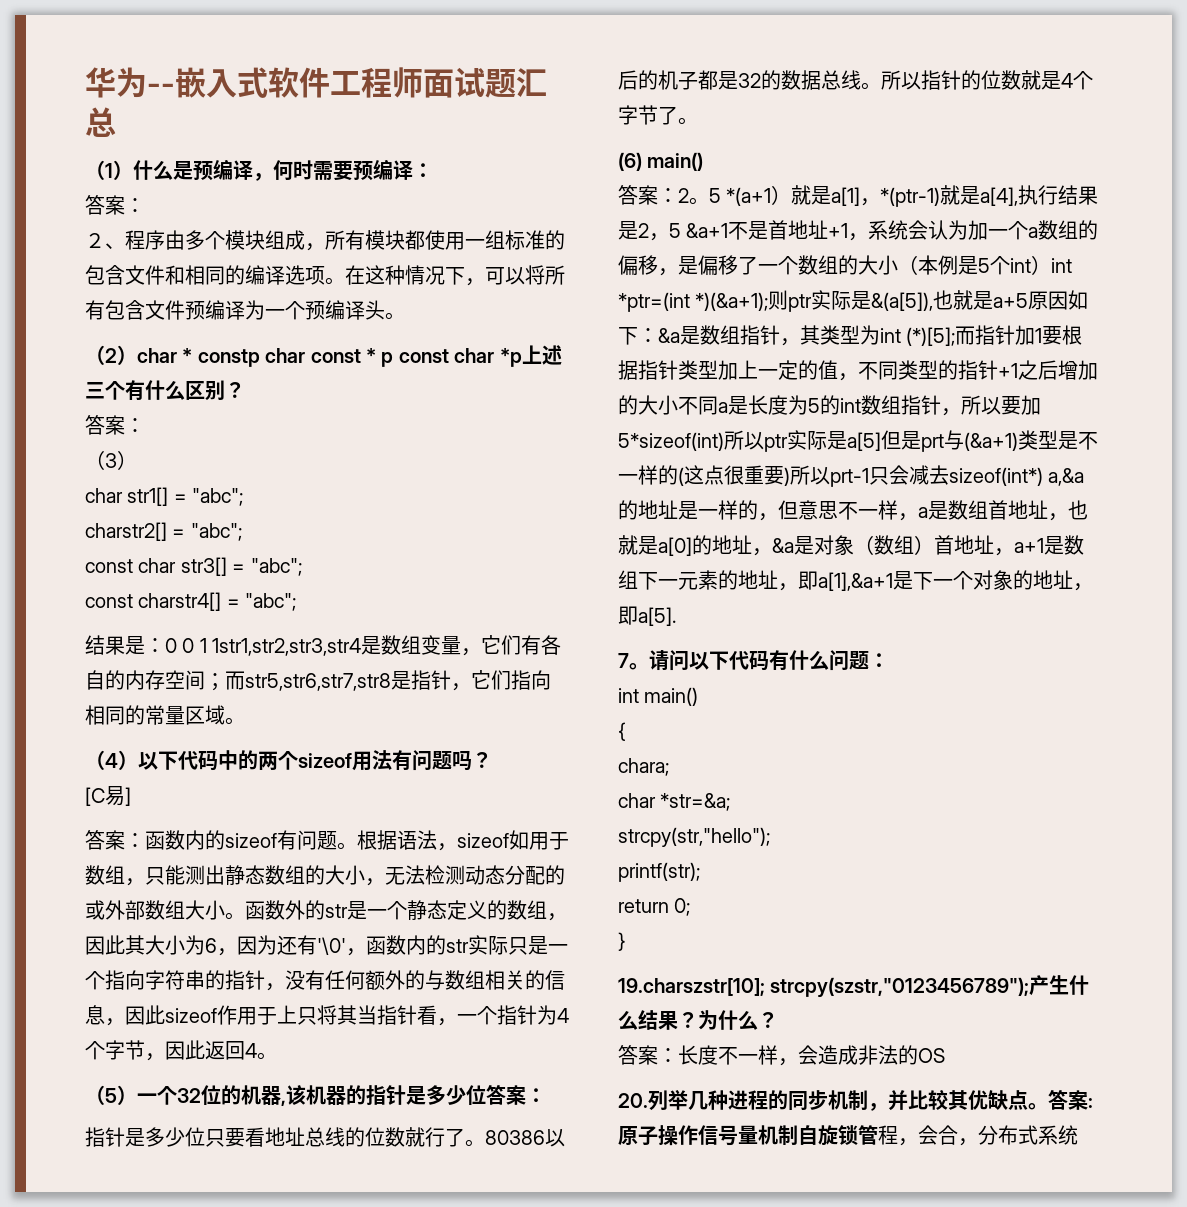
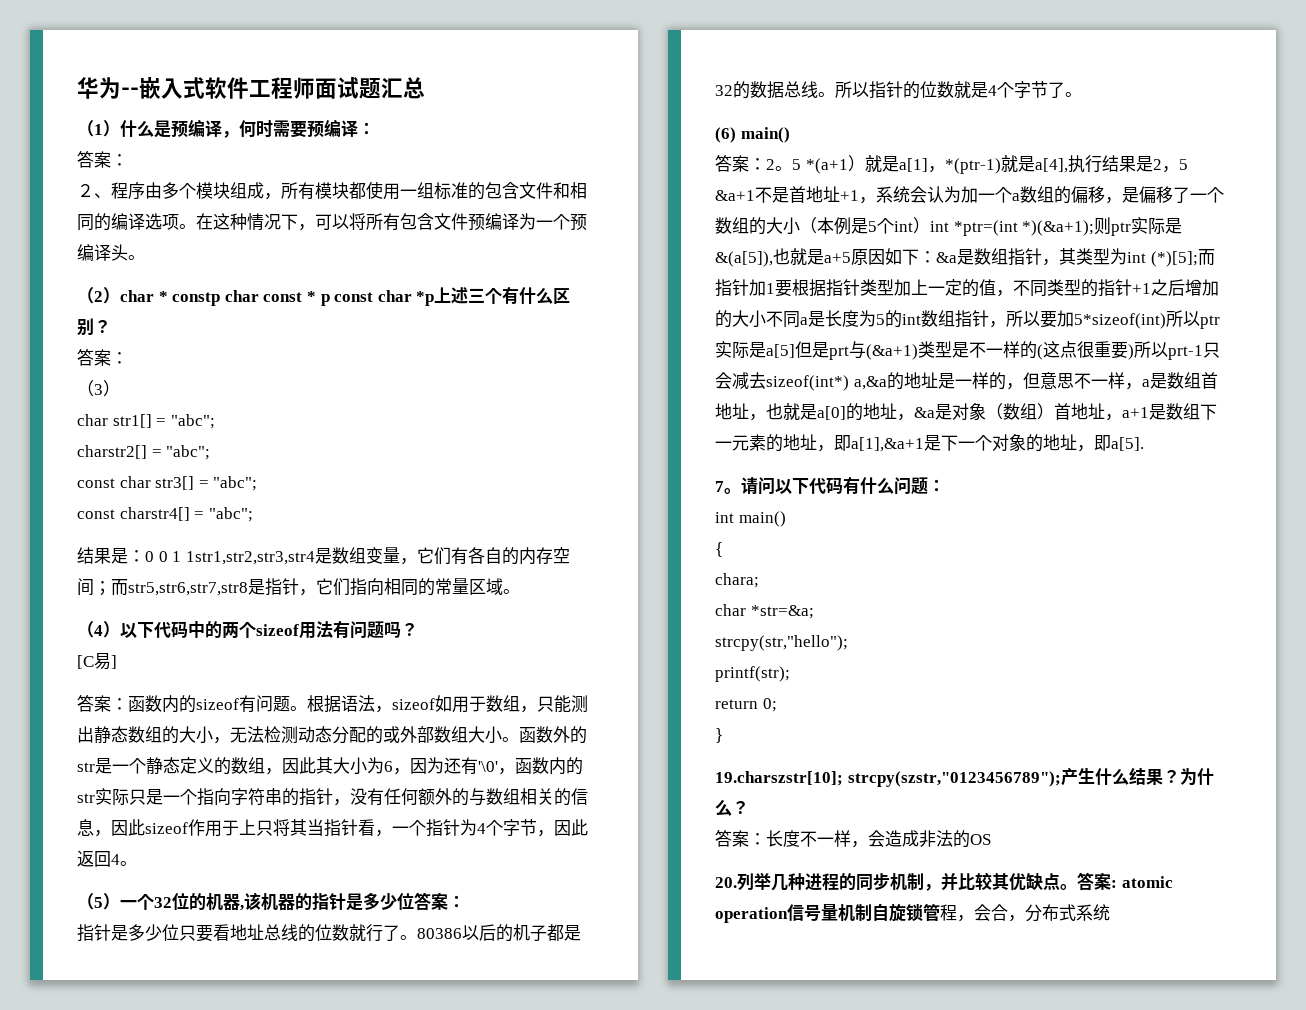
- 答案:原子操作信号量机制自旋锁管程，会合，分布式系统
+ 答案: atomic operation信号量机制自旋锁管程，会合，分布式系统

